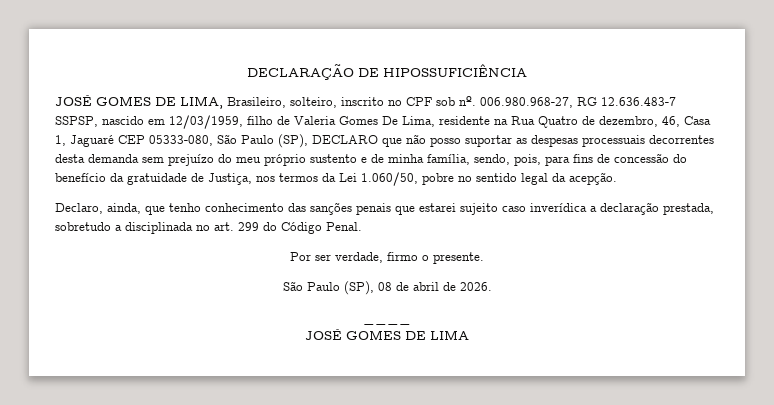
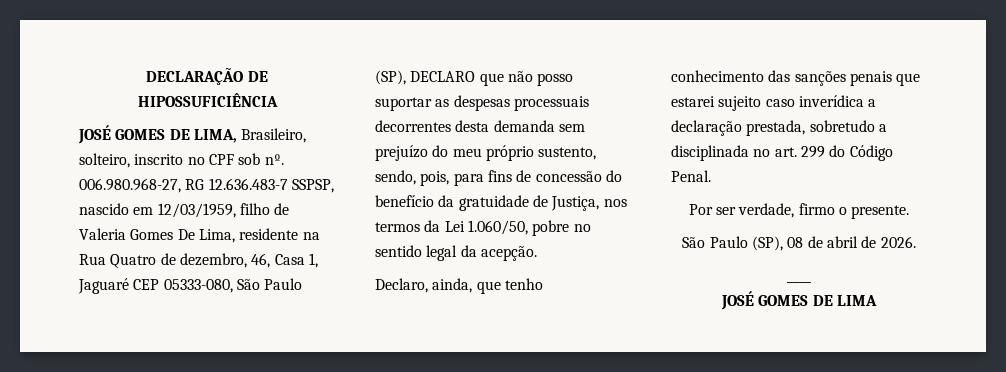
- 006.980.968-27, RG 12.636.483-7 SSPSP, nascido em 12/03/1959, filho de Valeria Gomes De Lima, residente na Rua Quatro de dezembro, 46, Casa 1, Jaguaré CEP 05333-080, São Paulo (SP), DECLARO que não posso suportar as despesas processuais decorrentes desta demanda sem prejuízo do meu próprio sustento e de minha família, sendo, pois, para fins de concessão do benefício da gratuidade de Justiça, nos termos da Lei 1.060/50, pobre no sentido legal da acepção.
+ 006.980.968-27, RG 12.636.483-7 SSPSP, nascido em 12/03/1959, filho de Valeria Gomes De Lima, residente na Rua Quatro de dezembro, 46, Casa 1, Jaguaré CEP 05333-080, São Paulo (SP), DECLARO que não posso suportar as despesas processuais decorrentes desta demanda sem prejuízo do meu próprio sustento, sendo, pois, para fins de concessão do benefício da gratuidade de Justiça, nos termos da Lei 1.060/50, pobre no sentido legal da acepção.

